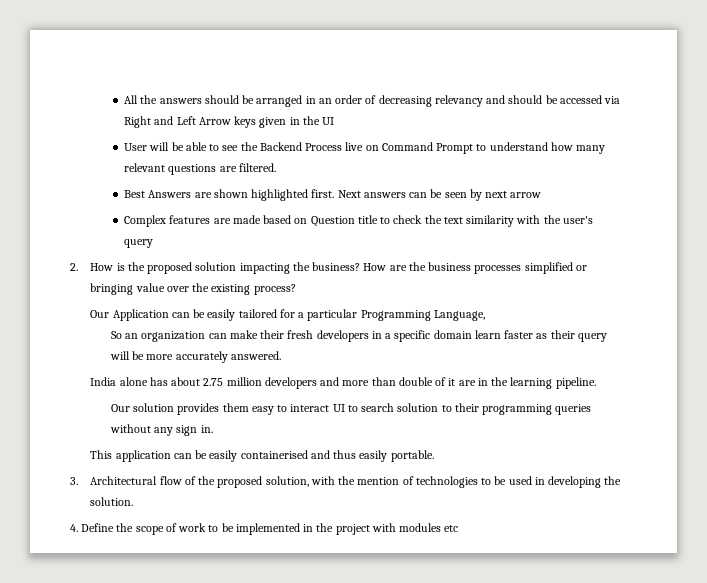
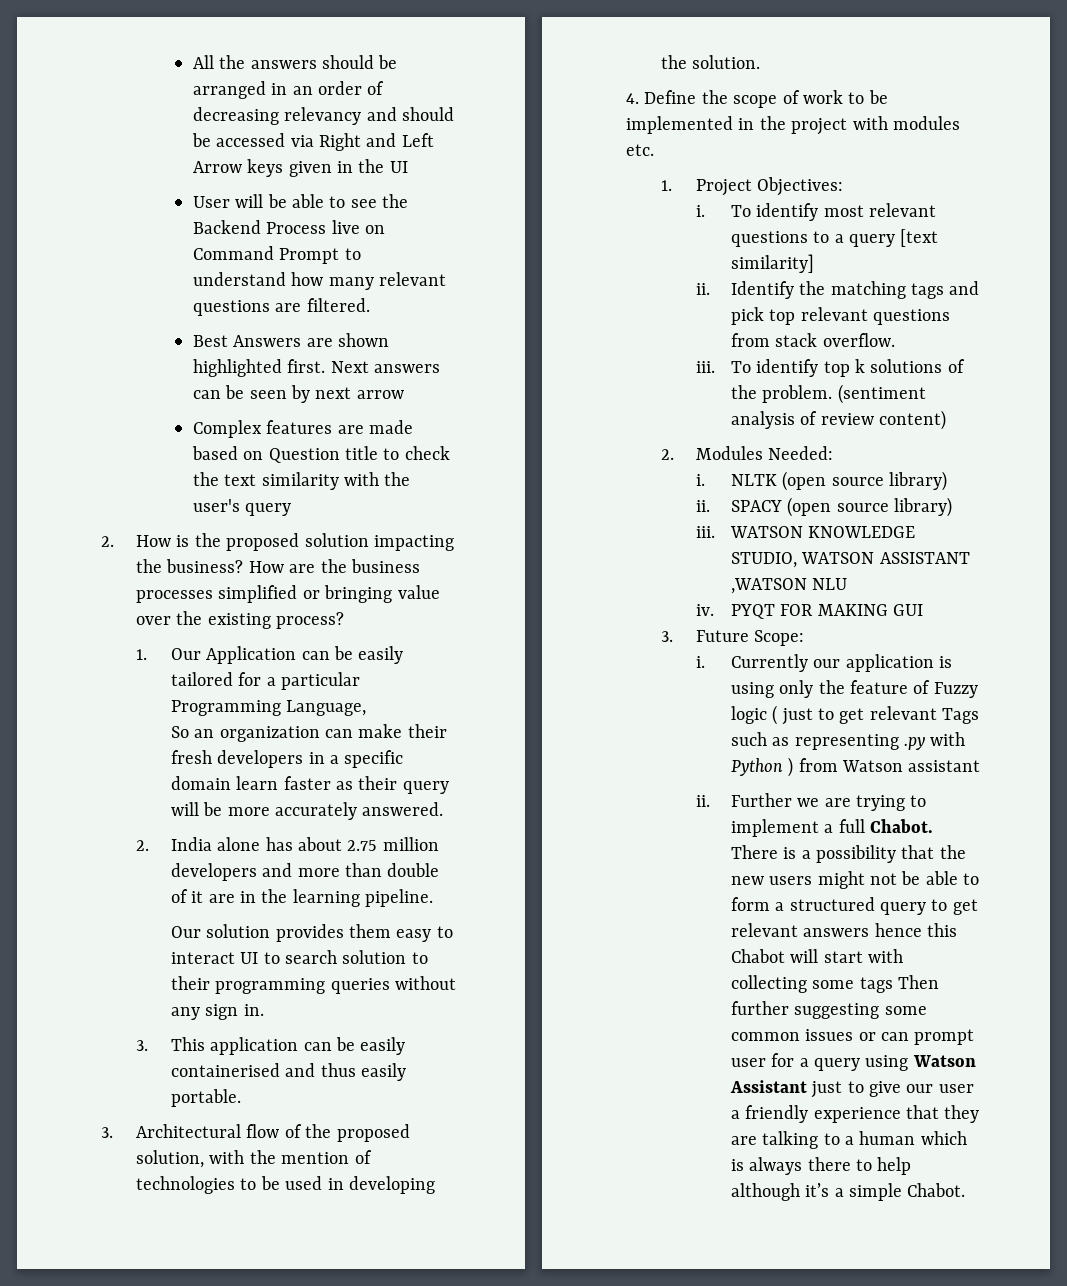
- Our Application can be easily tailored for a particular Programming Language,
+ 1. Our Application can be easily tailored for a particular Programming Language,
- India alone has about 2.75 million developers and more than double of it are in the learning pipeline.
+ 2. India alone has about 2.75 million developers and more than double of it are in the learning pipeline.
- This application can be easily containerised and thus easily portable.
+ 3. This application can be easily containerised and thus easily portable.
- 4. Define the scope of work to be implemented in the project with modules etc
+ 4. Define the scope of work to be implemented in the project with modules etc.
+ 1. Project Objectives:
+ i. To identify most relevant questions to a query [text similarity]
+ ii. Identify the matching tags and pick top relevant questions from stack overflow.
+ iii. To identify top k solutions of the problem. (sentiment analysis of review content)
+ 2. Modules Needed:
+ i. NLTK (open source library)
+ ii. SPACY (open source library)
+ iii. WATSON KNOWLEDGE STUDIO, WATSON ASSISTANT ,WATSON NLU
+ iv. PYQT FOR MAKING GUI
+ 3. Future Scope:
+ i. Currently our application is using only the feature of Fuzzy logic ( just to get relevant Tags such as representing .py with Python ) from Watson assistant
+ ii. Further we are trying to implement a full Chabot. There is a possibility that the new users might not be able to form a structured query to get relevant answers hence this Chabot will start with collecting some tags Then further suggesting some common issues or can prompt user for a query using Watson Assistant just to give our user a friendly experience that they are talking to a human which is always there to help although it’s a simple Chabot.

